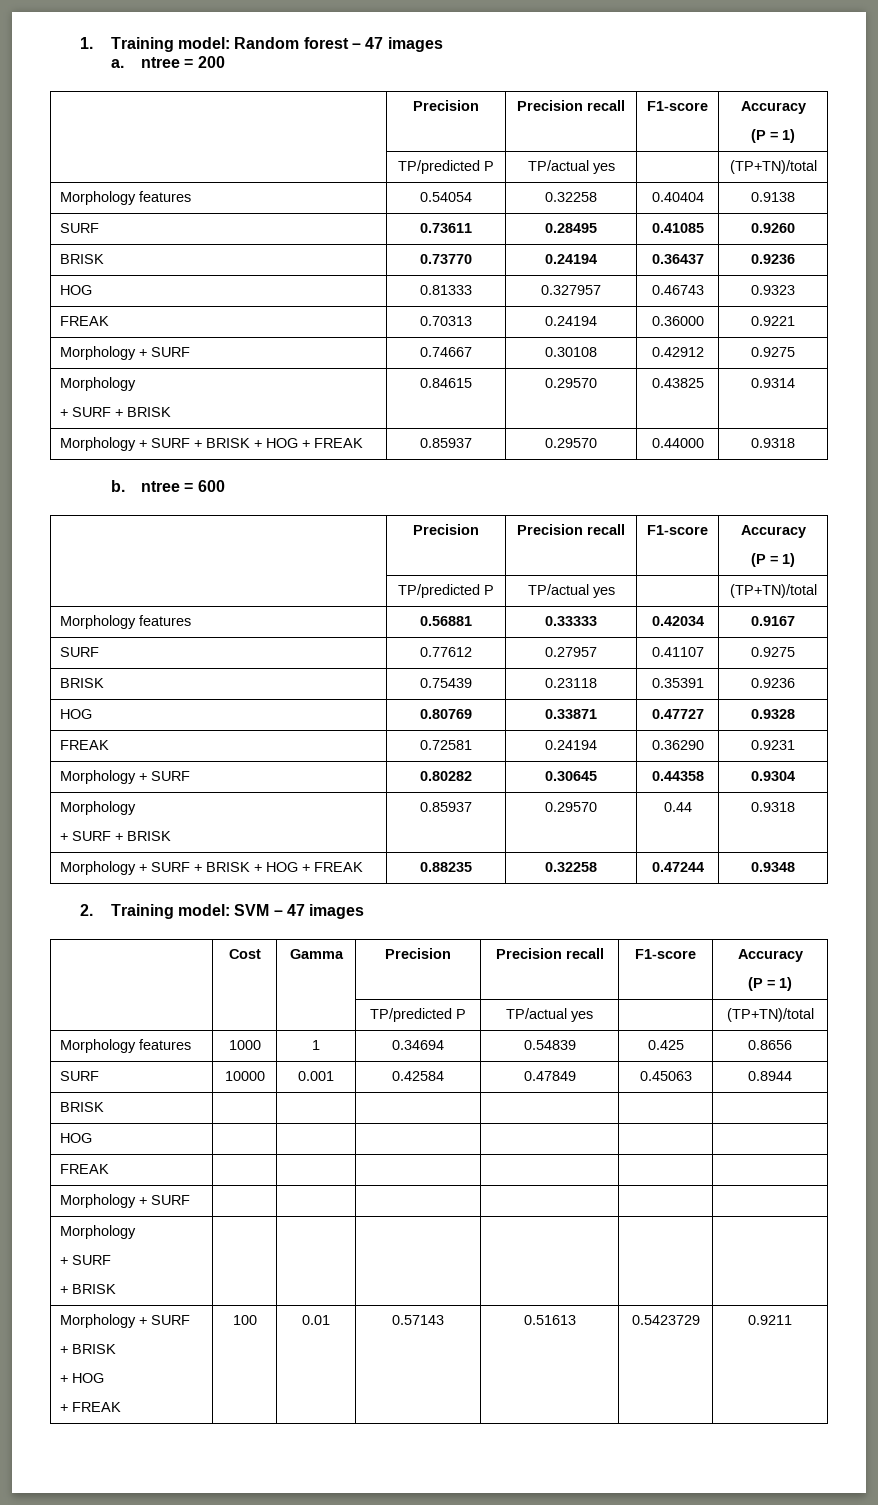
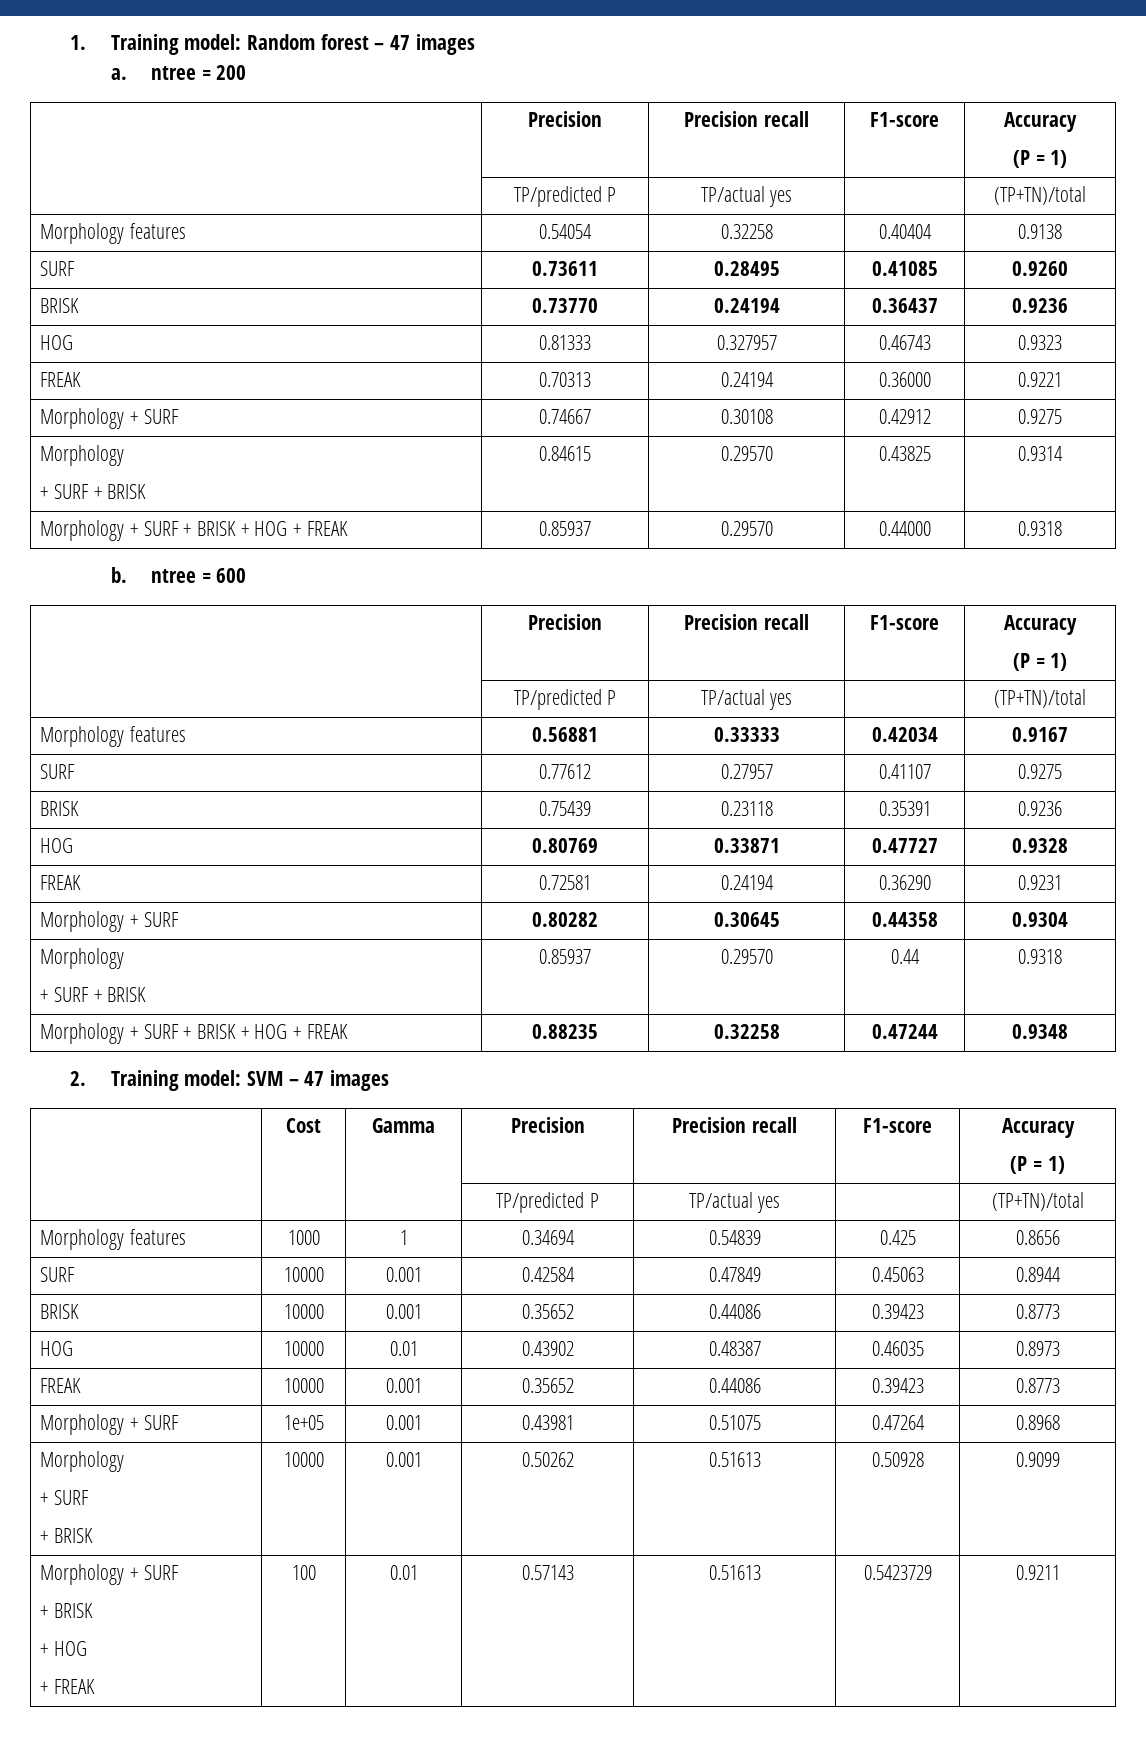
  SURF | 10000 | 0.001 | 0.42584 | 0.47849 | 0.45063 | 0.8944
- BRISK | | | | | |
- HOG | | | | | |
- FREAK | | | | | |
- Morphology + SURF | | | | | |
+ BRISK | 10000 | 0.001 | 0.35652 | 0.44086 | 0.39423 | 0.8773
+ HOG | 10000 | 0.01 | 0.43902 | 0.48387 | 0.46035 | 0.8973
+ FREAK | 10000 | 0.001 | 0.35652 | 0.44086 | 0.39423 | 0.8773
+ Morphology + SURF | 1e+05 | 0.001 | 0.43981 | 0.51075 | 0.47264 | 0.8968
  Morphology
  + SURF
- + BRISK | | | | | |
+ + BRISK | 10000 | 0.001 | 0.50262 | 0.51613 | 0.50928 | 0.9099

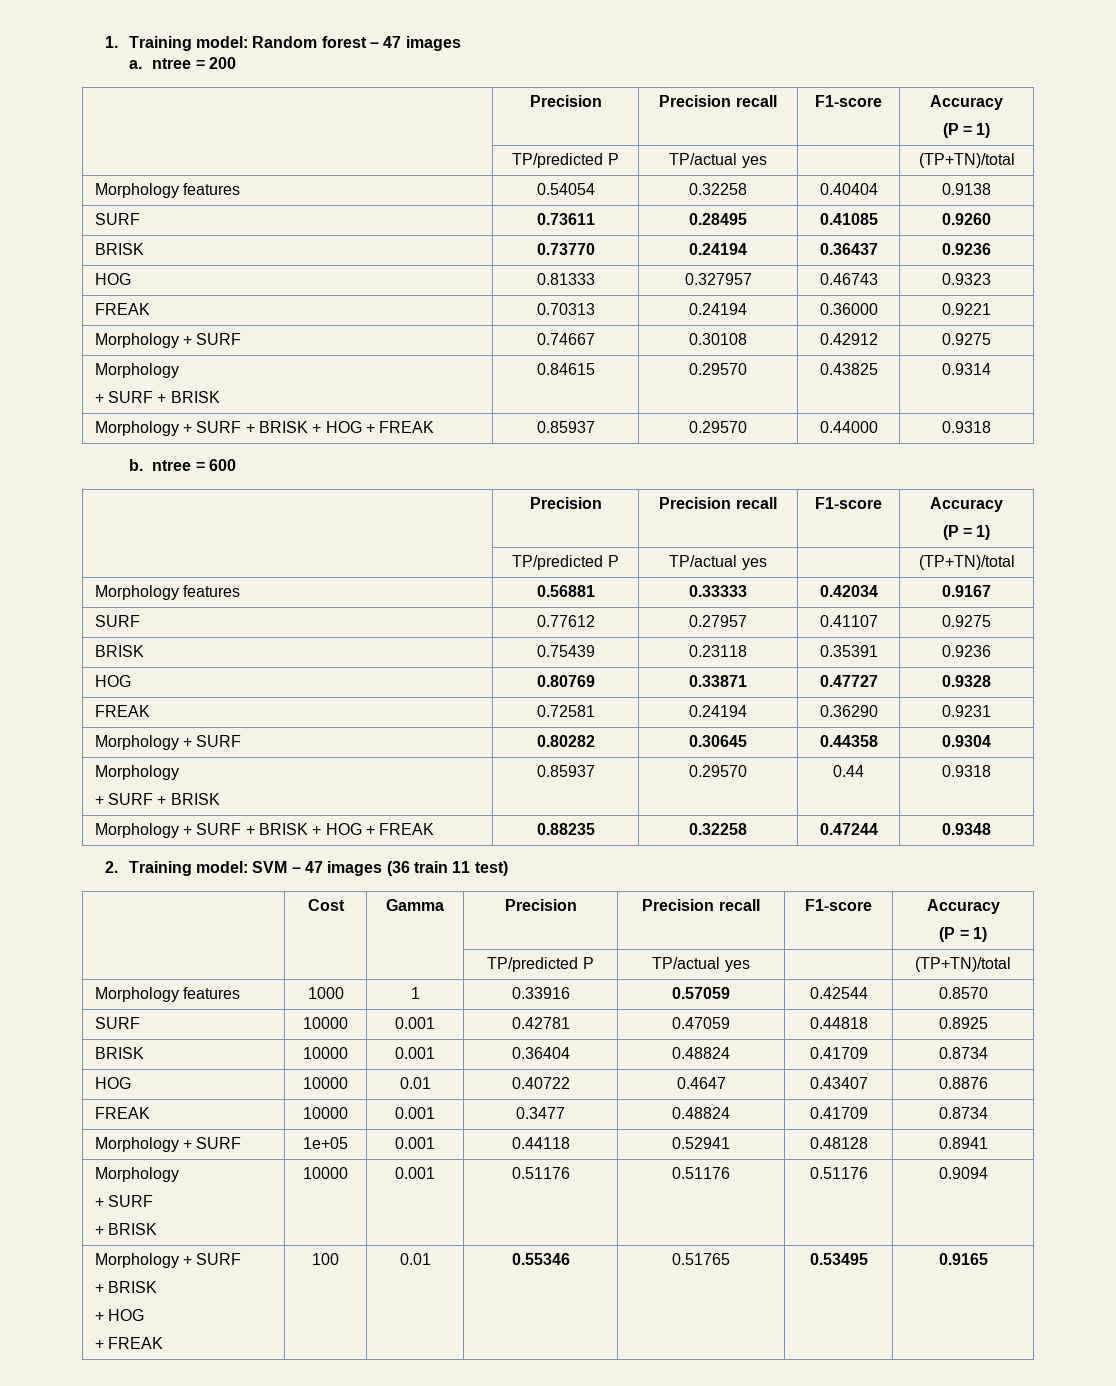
- 2. Training model: SVM – 47 images
+ 2. Training model: SVM – 47 images (36 train 11 test)
- Morphology features | 1000 | 1 | 0.34694 | 0.54839 | 0.425 | 0.8656
+ Morphology features | 1000 | 1 | 0.33916 | 0.57059 | 0.42544 | 0.8570
- SURF | 10000 | 0.001 | 0.42584 | 0.47849 | 0.45063 | 0.8944
- BRISK | 10000 | 0.001 | 0.35652 | 0.44086 | 0.39423 | 0.8773
+ SURF | 10000 | 0.001 | 0.42781 | 0.47059 | 0.44818 | 0.8925
+ BRISK | 10000 | 0.001 | 0.36404 | 0.48824 | 0.41709 | 0.8734
- HOG | 10000 | 0.01 | 0.43902 | 0.48387 | 0.46035 | 0.8973
+ HOG | 10000 | 0.01 | 0.40722 | 0.4647 | 0.43407 | 0.8876
- FREAK | 10000 | 0.001 | 0.35652 | 0.44086 | 0.39423 | 0.8773
+ FREAK | 10000 | 0.001 | 0.3477 | 0.48824 | 0.41709 | 0.8734
- Morphology + SURF | 1e+05 | 0.001 | 0.43981 | 0.51075 | 0.47264 | 0.8968
+ Morphology + SURF | 1e+05 | 0.001 | 0.44118 | 0.52941 | 0.48128 | 0.8941
  Morphology
  + SURF
- + BRISK | 10000 | 0.001 | 0.50262 | 0.51613 | 0.50928 | 0.9099
+ + BRISK | 10000 | 0.001 | 0.51176 | 0.51176 | 0.51176 | 0.9094
  Morphology + SURF
  + BRISK
  + HOG
- + FREAK | 100 | 0.01 | 0.57143 | 0.51613 | 0.5423729 | 0.9211
+ + FREAK | 100 | 0.01 | 0.55346 | 0.51765 | 0.53495 | 0.9165

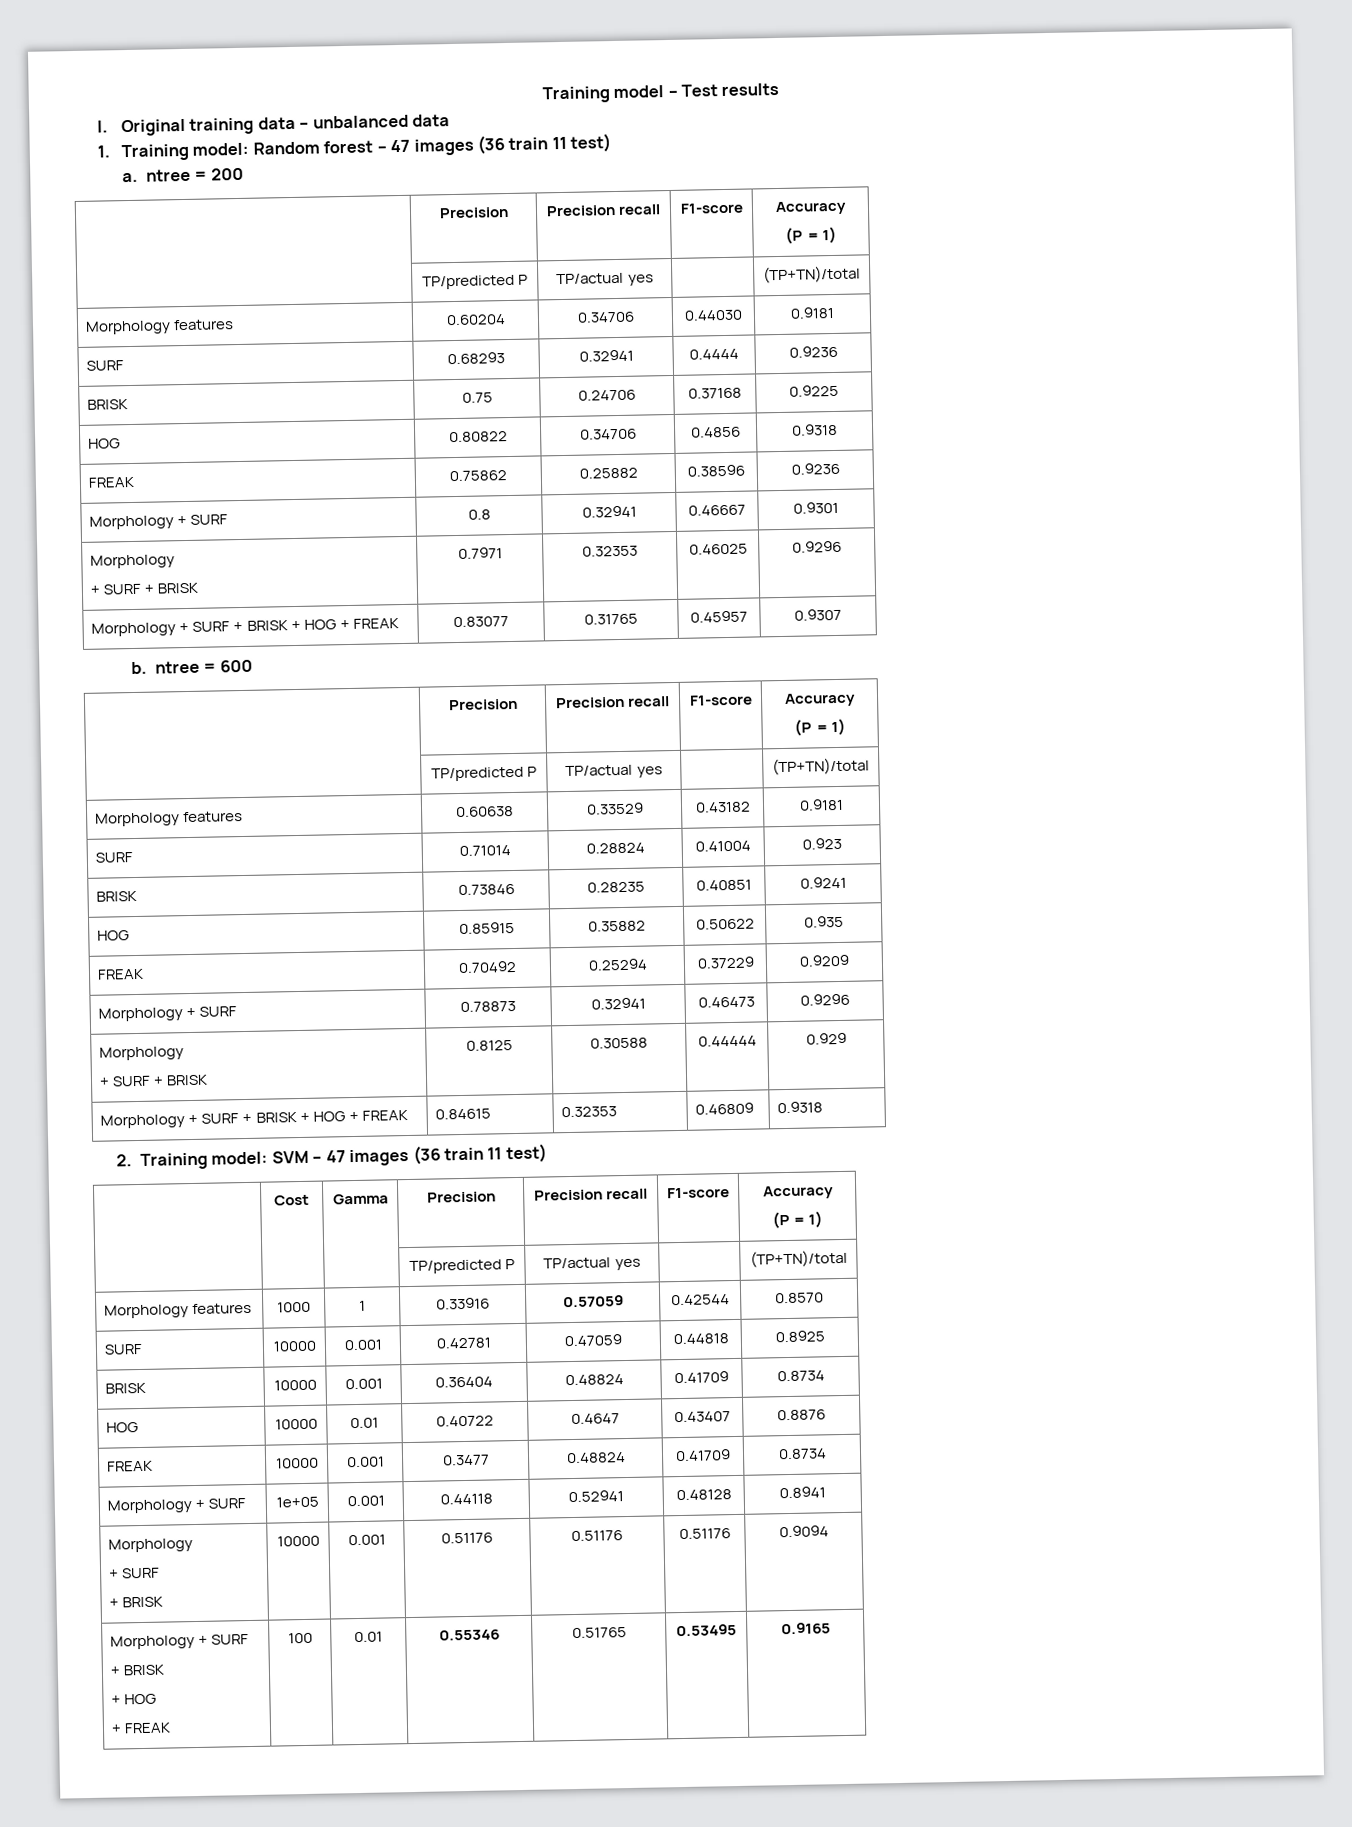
+ Training model – Test results
+ I. Original training data – unbalanced data
- 1. Training model: Random forest – 47 images
+ 1. Training model: Random forest – 47 images (36 train 11 test)
- Morphology features | 0.54054 | 0.32258 | 0.40404 | 0.9138
- SURF | 0.73611 | 0.28495 | 0.41085 | 0.9260
- BRISK | 0.73770 | 0.24194 | 0.36437 | 0.9236
- HOG | 0.81333 | 0.327957 | 0.46743 | 0.9323
- FREAK | 0.70313 | 0.24194 | 0.36000 | 0.9221
- Morphology + SURF | 0.74667 | 0.30108 | 0.42912 | 0.9275
+ Morphology features | 0.60204 | 0.34706 | 0.44030 | 0.9181
+ SURF | 0.68293 | 0.32941 | 0.4444 | 0.9236
+ BRISK | 0.75 | 0.24706 | 0.37168 | 0.9225
+ HOG | 0.80822 | 0.34706 | 0.4856 | 0.9318
+ FREAK | 0.75862 | 0.25882 | 0.38596 | 0.9236
+ Morphology + SURF | 0.8 | 0.32941 | 0.46667 | 0.9301
  Morphology
- + SURF + BRISK | 0.84615 | 0.29570 | 0.43825 | 0.9314
- Morphology + SURF + BRISK + HOG + FREAK | 0.85937 | 0.29570 | 0.44000 | 0.9318
+ + SURF + BRISK | 0.7971 | 0.32353 | 0.46025 | 0.9296
+ Morphology + SURF + BRISK + HOG + FREAK | 0.83077 | 0.31765 | 0.45957 | 0.9307
- Morphology features | 0.56881 | 0.33333 | 0.42034 | 0.9167
- SURF | 0.77612 | 0.27957 | 0.41107 | 0.9275
- BRISK | 0.75439 | 0.23118 | 0.35391 | 0.9236
- HOG | 0.80769 | 0.33871 | 0.47727 | 0.9328
- FREAK | 0.72581 | 0.24194 | 0.36290 | 0.9231
- Morphology + SURF | 0.80282 | 0.30645 | 0.44358 | 0.9304
+ Morphology features | 0.60638 | 0.33529 | 0.43182 | 0.9181
+ SURF | 0.71014 | 0.28824 | 0.41004 | 0.923
+ BRISK | 0.73846 | 0.28235 | 0.40851 | 0.9241
+ HOG | 0.85915 | 0.35882 | 0.50622 | 0.935
+ FREAK | 0.70492 | 0.25294 | 0.37229 | 0.9209
+ Morphology + SURF | 0.78873 | 0.32941 | 0.46473 | 0.9296
  Morphology
- + SURF + BRISK | 0.85937 | 0.29570 | 0.44 | 0.9318
- Morphology + SURF + BRISK + HOG + FREAK | 0.88235 | 0.32258 | 0.47244 | 0.9348
+ + SURF + BRISK | 0.8125 | 0.30588 | 0.44444 | 0.929
+ Morphology + SURF + BRISK + HOG + FREAK | 0.84615 | 0.32353 | 0.46809 | 0.9318

